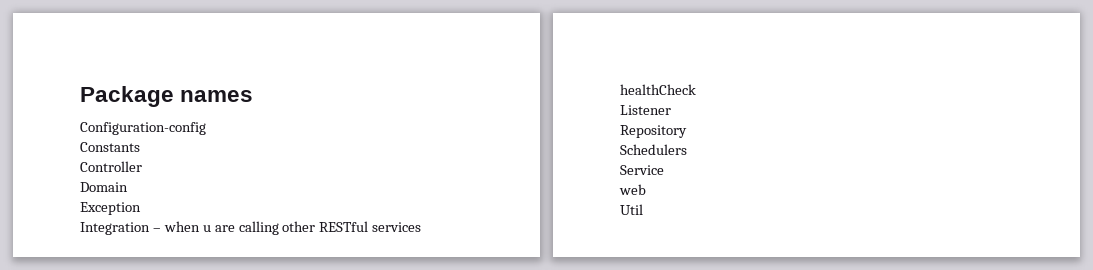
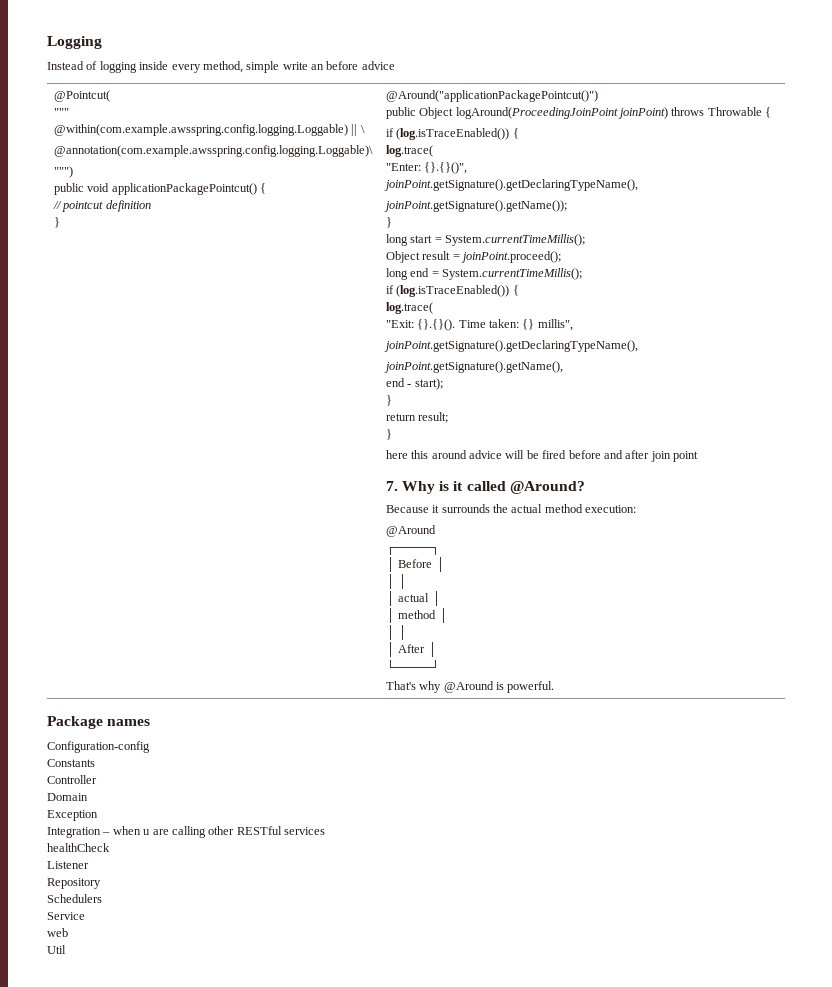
+ Logging
+ Instead of logging inside every method, simple write an before advice
+ @Pointcut(
+ """
+ @within(com.example.awsspring.config.logging.Loggable) || \
+ @annotation(com.example.awsspring.config.logging.Loggable)\
+ """)
+ public void applicationPackagePointcut() {
+ // pointcut definition
+ } | @Around("applicationPackagePointcut()")
+ public Object logAround(ProceedingJoinPoint joinPoint) throws Throwable {
+ if (log.isTraceEnabled()) {
+ log.trace(
+ "Enter: {}.{}()",
+ joinPoint.getSignature().getDeclaringTypeName(),
+ joinPoint.getSignature().getName());
+ }
+ long start = System.currentTimeMillis();
+ Object result = joinPoint.proceed();
+ long end = System.currentTimeMillis();
+ if (log.isTraceEnabled()) {
+ log.trace(
+ "Exit: {}.{}(). Time taken: {} millis",
+ joinPoint.getSignature().getDeclaringTypeName(),
+ joinPoint.getSignature().getName(),
+ end - start);
+ }
+ return result;
+ }
+ here this around advice will be fired before and after join point
+ 7. Why is it called @Around?
+ Because it surrounds the actual method execution:
+ @Around
+ ┌────┐
+ │ Before │
+ │ │
+ │ actual │
+ │ method │
+ │ │
+ │ After │
+ └────┘
+ That's why @Around is powerful.

